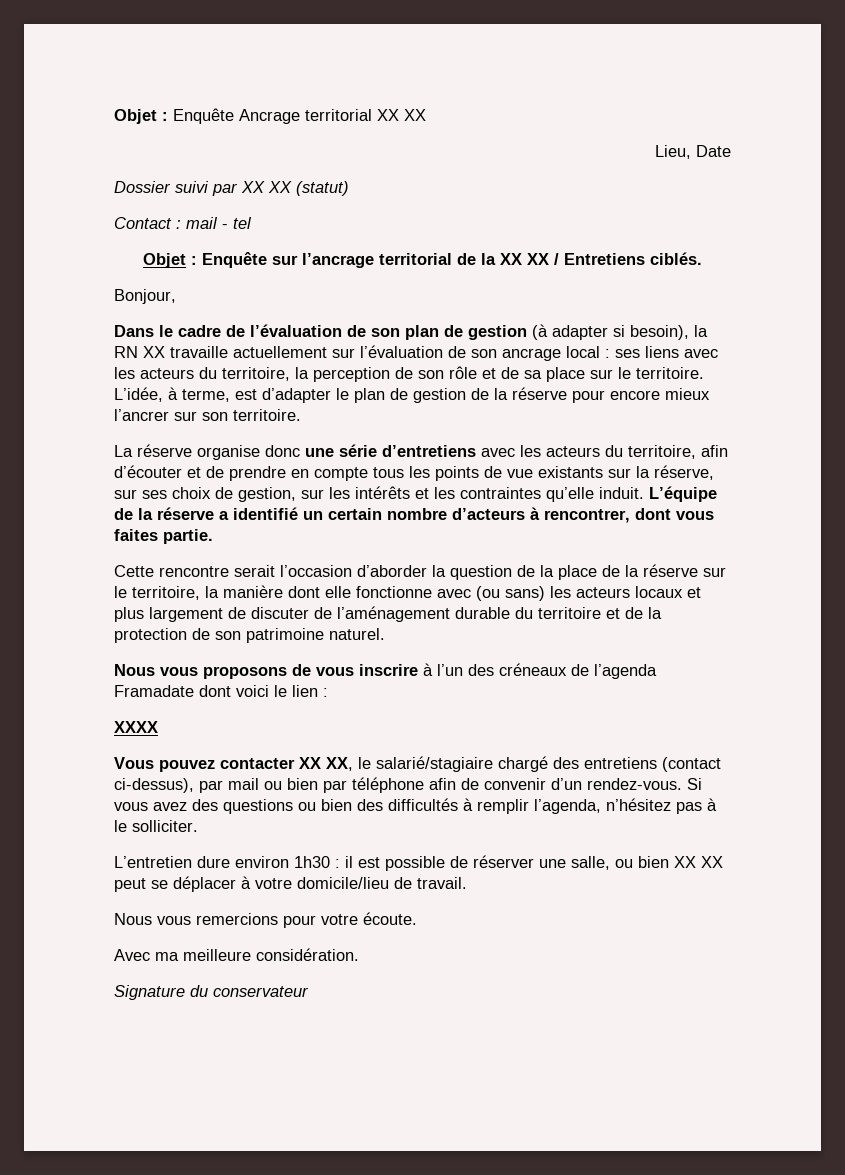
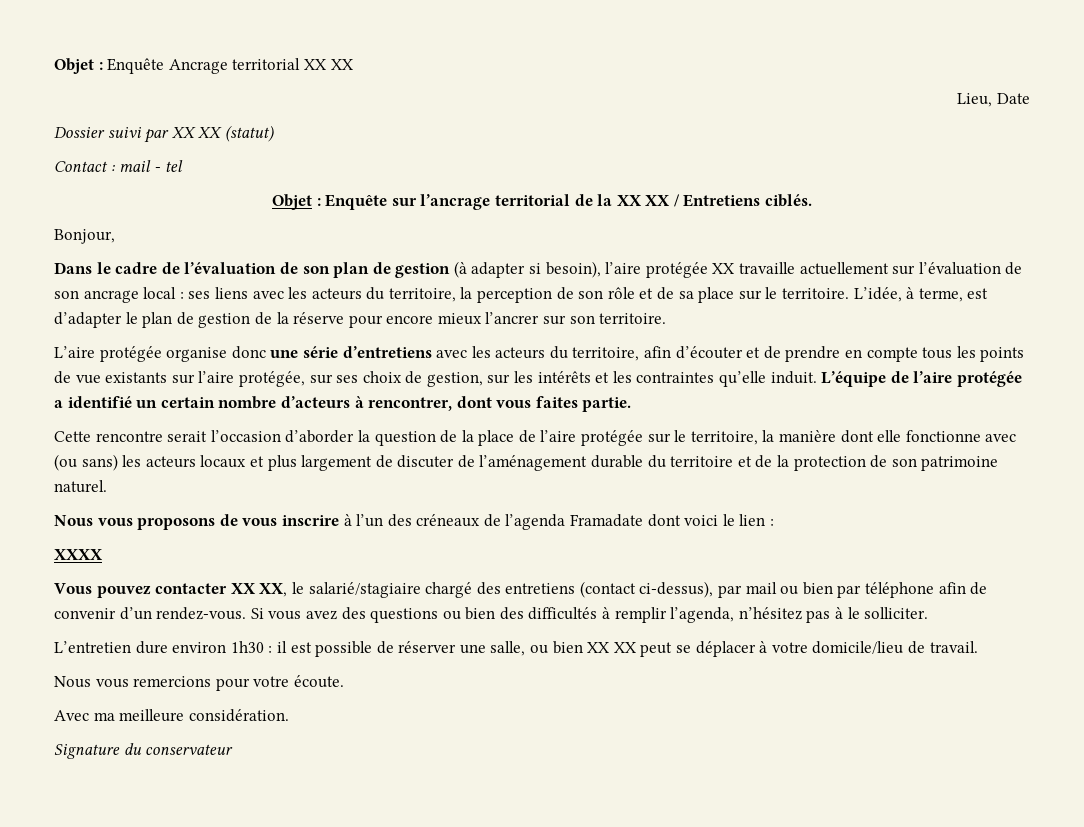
- Dans le cadre de l’évaluation de son plan de gestion (à adapter si besoin), la RN XX travaille actuellement sur l’évaluation de son ancrage local : ses liens avec les acteurs du territoire, la perception de son rôle et de sa place sur le territoire.
+ Dans le cadre de l’évaluation de son plan de gestion (à adapter si besoin), l’aire protégée XX travaille actuellement sur l’évaluation de son ancrage local : ses liens avec les acteurs du territoire, la perception de son rôle et de sa place sur le territoire.
- La réserve organise donc une série d’entretiens avec les acteurs du territoire, afin d’écouter et de prendre en compte tous les points de vue existants sur la réserve, sur ses choix de gestion, sur les intérêts et les contraintes qu’elle induit.
+ L’aire protégée organise donc une série d’entretiens avec les acteurs du territoire, afin d’écouter et de prendre en compte tous les points de vue existants sur l’aire protégée, sur ses choix de gestion, sur les intérêts et les contraintes qu’elle induit.
- L’équipe de la réserve a identifié un certain nombre d’acteurs à rencontrer, dont vous faites partie.
+ L’équipe de l’aire protégée a identifié un certain nombre d’acteurs à rencontrer, dont vous faites partie.
- Cette rencontre serait l’occasion d’aborder la question de la place de la réserve sur le territoire, la manière dont elle fonctionne avec (ou sans) les acteurs locaux et plus largement de discuter de l’aménagement durable du territoire et de la protection de son patrimoine naturel.
+ Cette rencontre serait l’occasion d’aborder la question de la place de l’aire protégée sur le territoire, la manière dont elle fonctionne avec (ou sans) les acteurs locaux et plus largement de discuter de l’aménagement durable du territoire et de la protection de son patrimoine naturel.

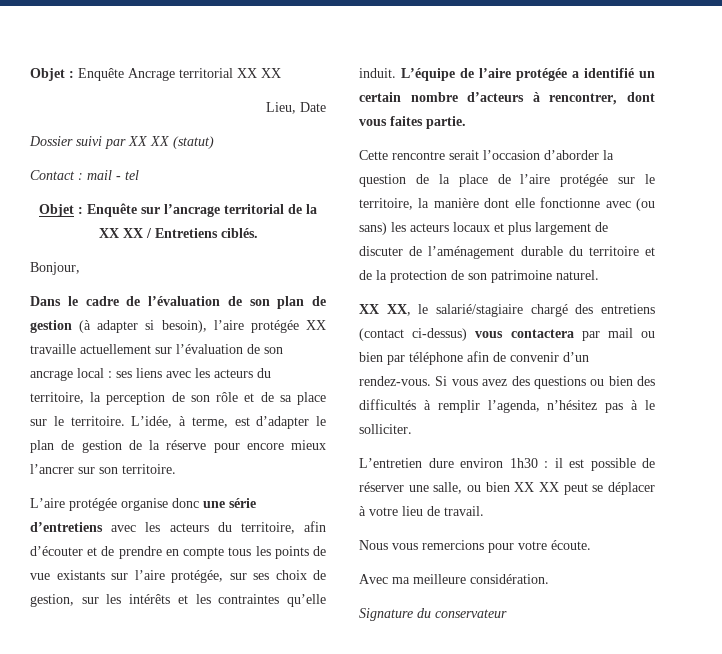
- Nous vous proposons de vous inscrire à l’un des créneaux de l’agenda Framadate dont voici le lien :
- XXXX
- Vous pouvez contacter XX XX, le salarié/stagiaire chargé des entretiens (contact ci-dessus), par mail ou bien par téléphone afin de convenir d’un rendez-vous.
+ XX XX, le salarié/stagiaire chargé des entretiens (contact ci-dessus) vous contactera par mail ou bien par téléphone afin de convenir d’un rendez-vous.
- L’entretien dure environ 1h30 : il est possible de réserver une salle, ou bien XX XX peut se déplacer à votre domicile/lieu de travail.
+ L’entretien dure environ 1h30 : il est possible de réserver une salle, ou bien XX XX peut se déplacer à votre lieu de travail.

